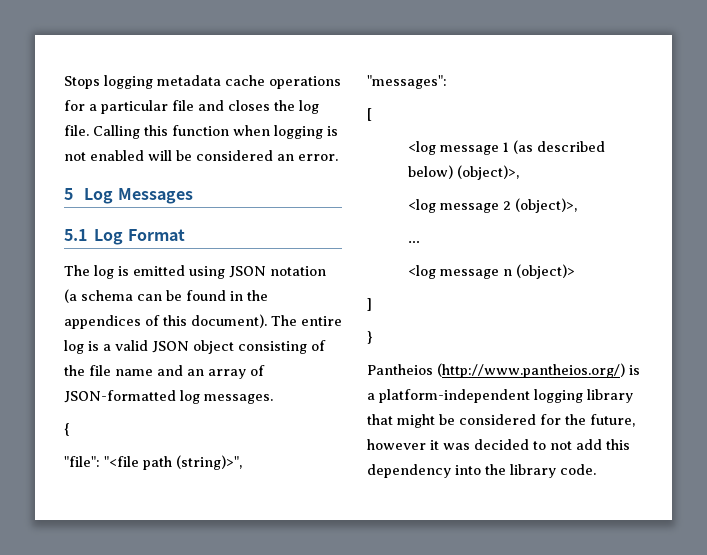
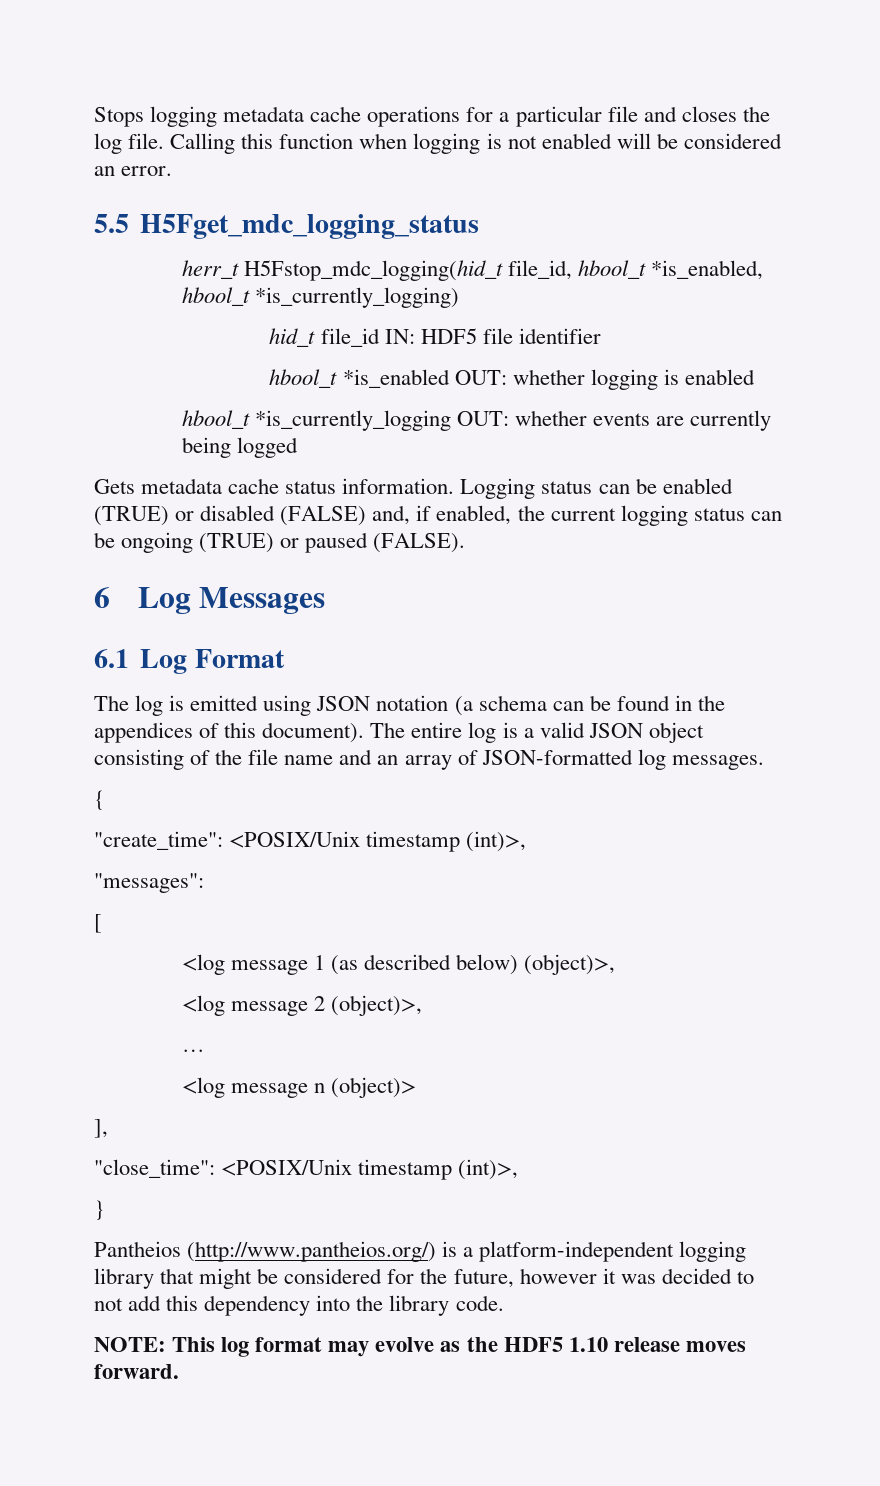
- 5 Log Messages
+ 5.5 H5Fget_mdc_logging_status
+ herr_t H5Fstop_mdc_logging(hid_t file_id, hbool_t *is_enabled, hbool_t *is_currently_logging)
+ hid_t file_id IN: HDF5 file identifier
+ hbool_t *is_enabled OUT: whether logging is enabled
+ hbool_t *is_currently_logging OUT: whether events are currently being logged
+ Gets metadata cache status information. Logging status can be enabled (TRUE) or disabled (FALSE) and, if enabled, the current logging status can be ongoing (TRUE) or paused (FALSE).
+ 6 Log Messages
- 5.1 Log Format
+ 6.1 Log Format
- "file": "<file path (string)>",
+ "create_time": <POSIX/Unix timestamp (int)>,
- ]
+ ],
+ "close_time": <POSIX/Unix timestamp (int)>,
+ NOTE: This log format may evolve as the HDF5 1.10 release moves forward.

